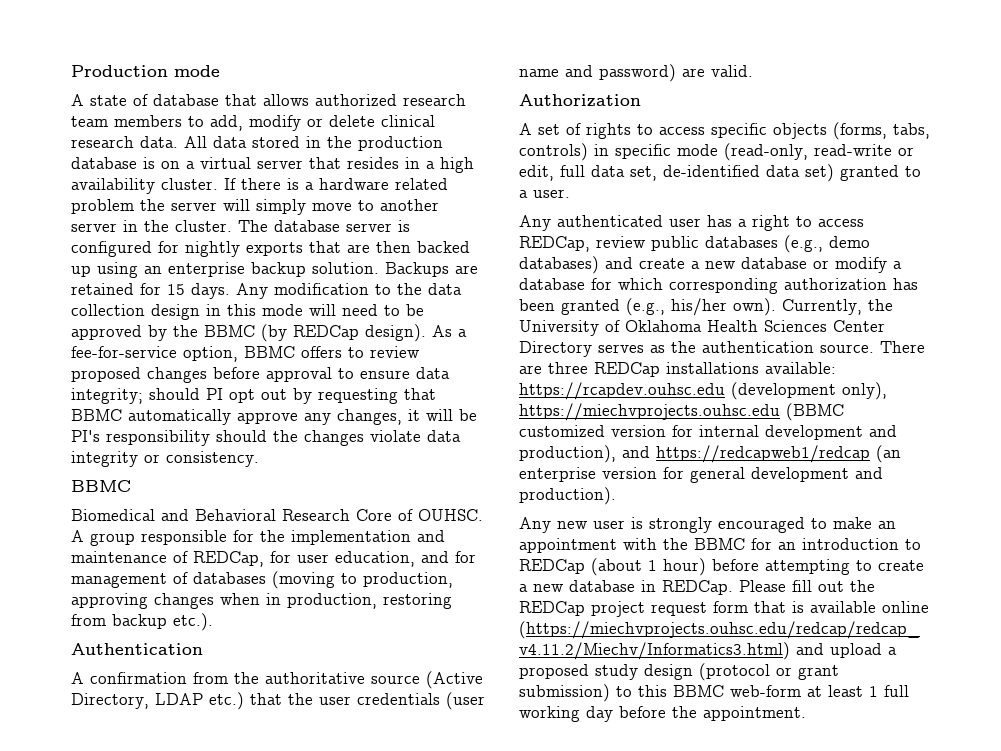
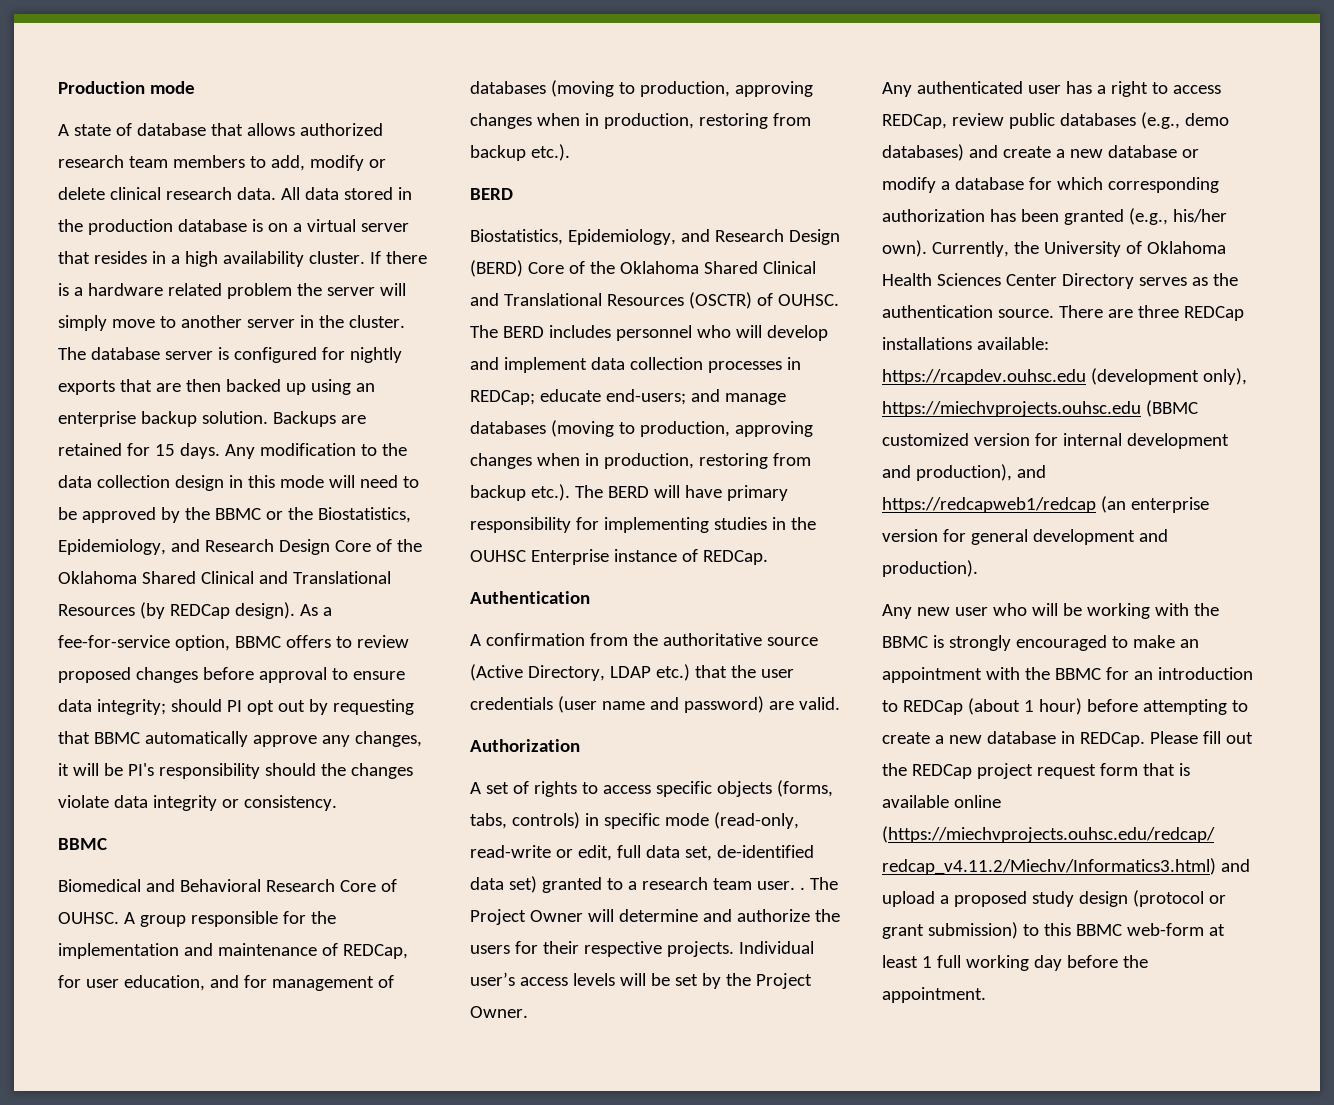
- Any modification to the data collection design in this mode will need to be approved by the BBMC (by REDCap design).
+ Any modification to the data collection design in this mode will need to be approved by the BBMC or the Biostatistics, Epidemiology, and Research Design Core of the Oklahoma Shared Clinical and Translational Resources (by REDCap design).
  A group responsible for the implementation and maintenance of REDCap, for user education, and for management of databases (moving to production, approving changes when in production, restoring from backup etc.).
+ BERD
+ Biostatistics, Epidemiology, and Research Design (BERD) Core of the Oklahoma Shared Clinical and Translational Resources (OSCTR) of OUHSC. The BERD includes personnel who will develop and implement data collection processes in REDCap; educate end-users; and manage databases (moving to production, approving changes when in production, restoring from backup etc.). The BERD will have primary responsibility for implementing studies in the OUHSC Enterprise instance of REDCap.
- A set of rights to access specific objects (forms, tabs, controls) in specific mode (read-only, read-write or edit, full data set, de-identified data set) granted to a user.
+ A set of rights to access specific objects (forms, tabs, controls) in specific mode (read-only, read-write or edit, full data set, de-identified data set) granted to a research team user. . The Project Owner will determine and authorize the users for their respective projects. Individual user’s access levels will be set by the Project Owner.
- Any new user is strongly encouraged to make an appointment with the BBMC for an introduction to REDCap (about 1 hour) before attempting to create a new database in REDCap.
+ Any new user who will be working with the BBMC is strongly encouraged to make an appointment with the BBMC for an introduction to REDCap (about 1 hour) before attempting to create a new database in REDCap.

